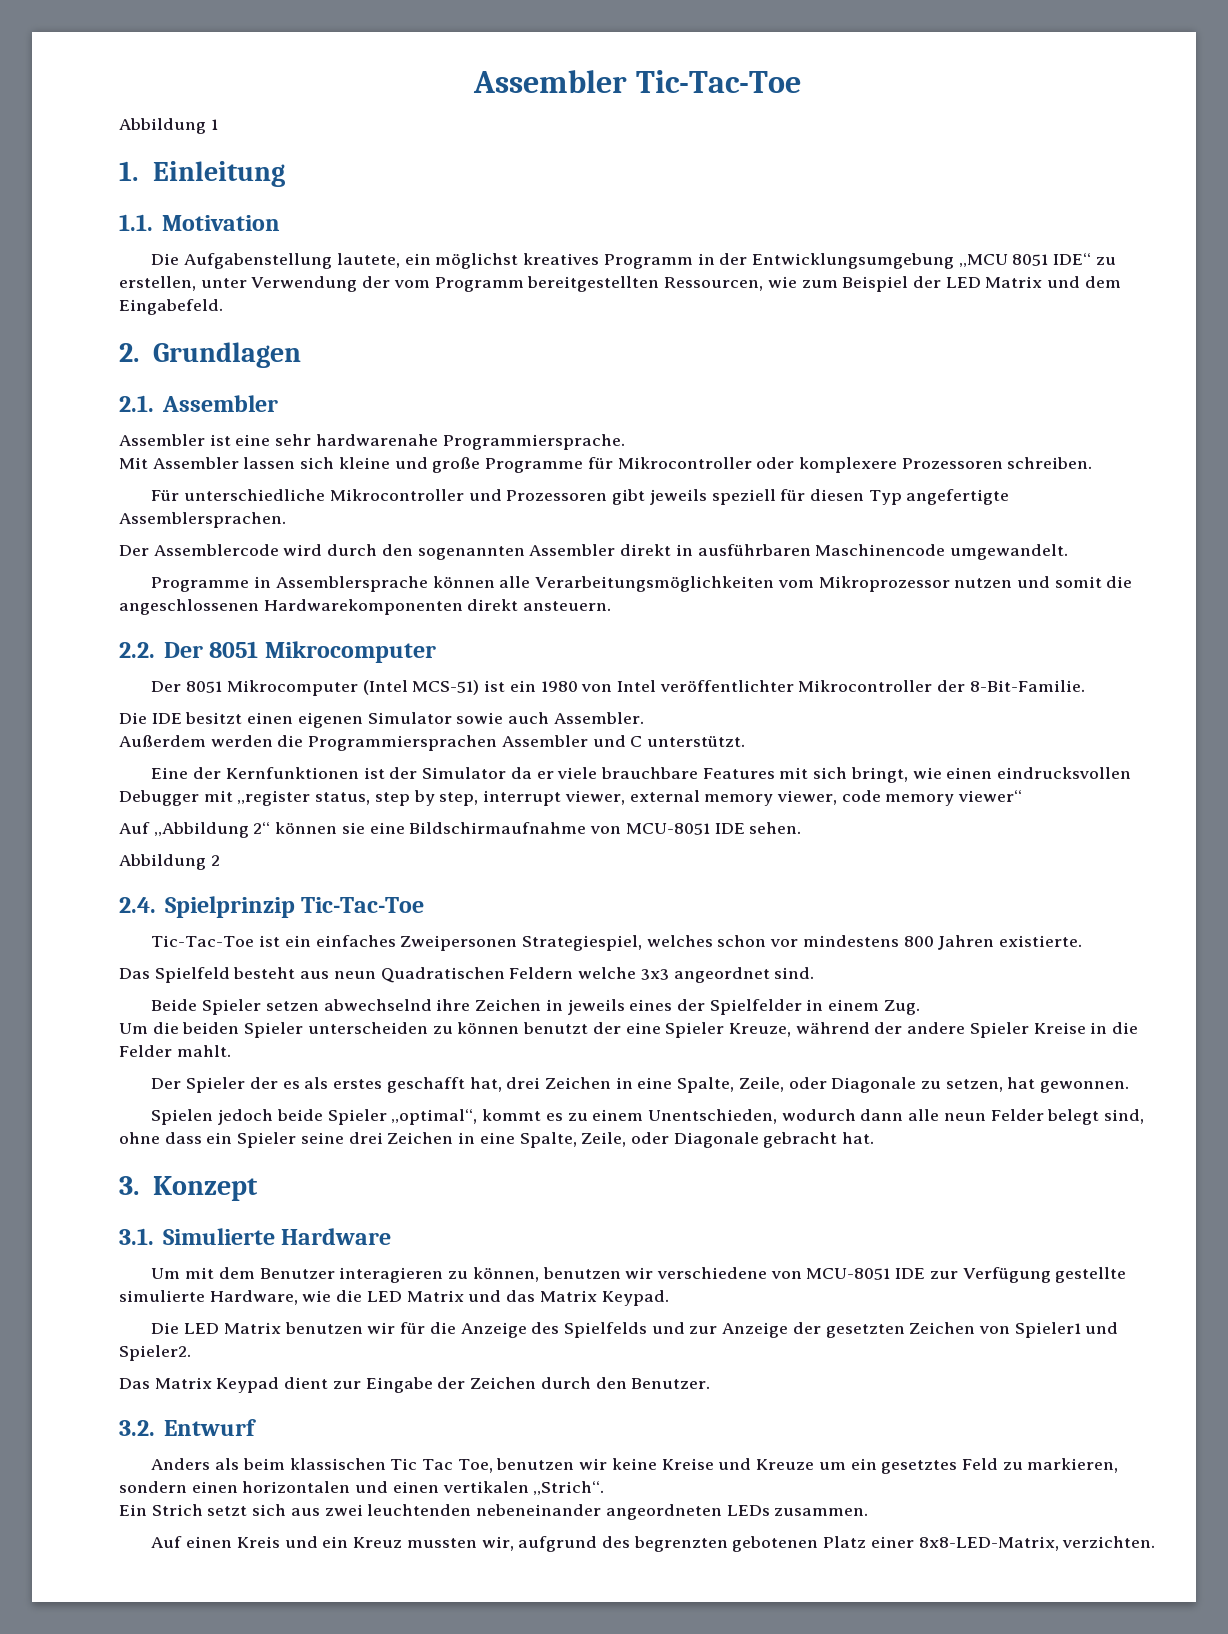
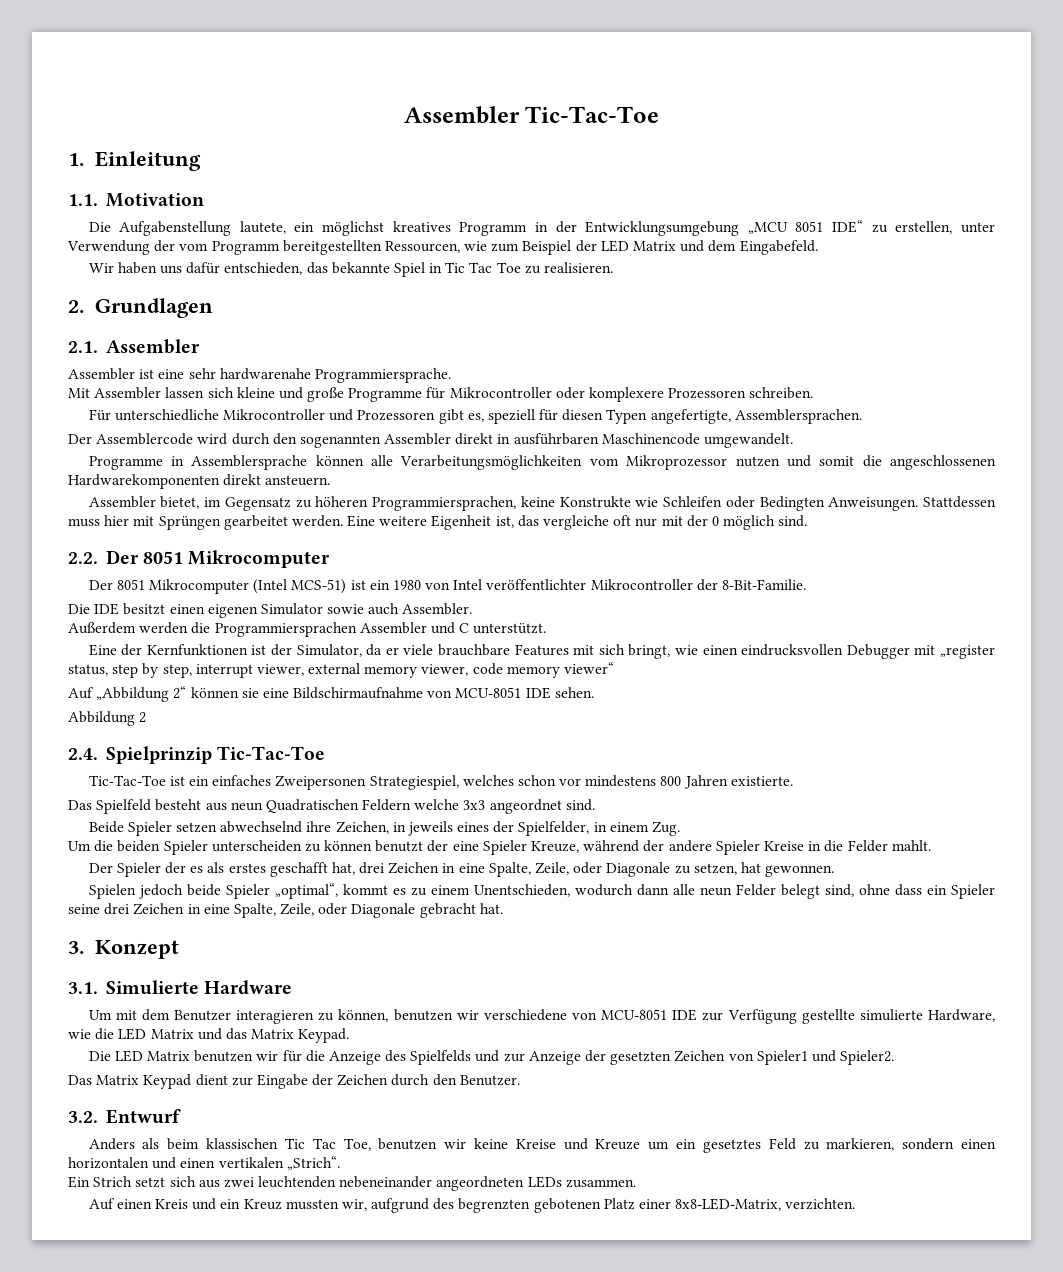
- Abbildung 1
+ Wir haben uns dafür entschieden, das bekannte Spiel in Tic Tac Toe zu realisieren.
- Für unterschiedliche Mikrocontroller und Prozessoren gibt jeweils speziell für diesen Typ angefertigte Assemblersprachen.
+ Für unterschiedliche Mikrocontroller und Prozessoren gibt es, speziell für diesen Typen angefertigte, Assemblersprachen.
+ Assembler bietet, im Gegensatz zu höheren Programmiersprachen, keine Konstrukte wie Schleifen oder Bedingten Anweisungen. Stattdessen muss hier mit Sprüngen gearbeitet werden. Eine weitere Eigenheit ist, das vergleiche oft nur mit der 0 möglich sind.
- Eine der Kernfunktionen ist der Simulator da er viele brauchbare Features mit sich bringt, wie einen eindrucksvollen Debugger mit „register status, step by step, interrupt viewer, external memory viewer, code memory viewer“
+ Eine der Kernfunktionen ist der Simulator, da er viele brauchbare Features mit sich bringt, wie einen eindrucksvollen Debugger mit „register status, step by step, interrupt viewer, external memory viewer, code memory viewer“
- Beide Spieler setzen abwechselnd ihre Zeichen in jeweils eines der Spielfelder in einem Zug.
+ Beide Spieler setzen abwechselnd ihre Zeichen, in jeweils eines der Spielfelder, in einem Zug.

